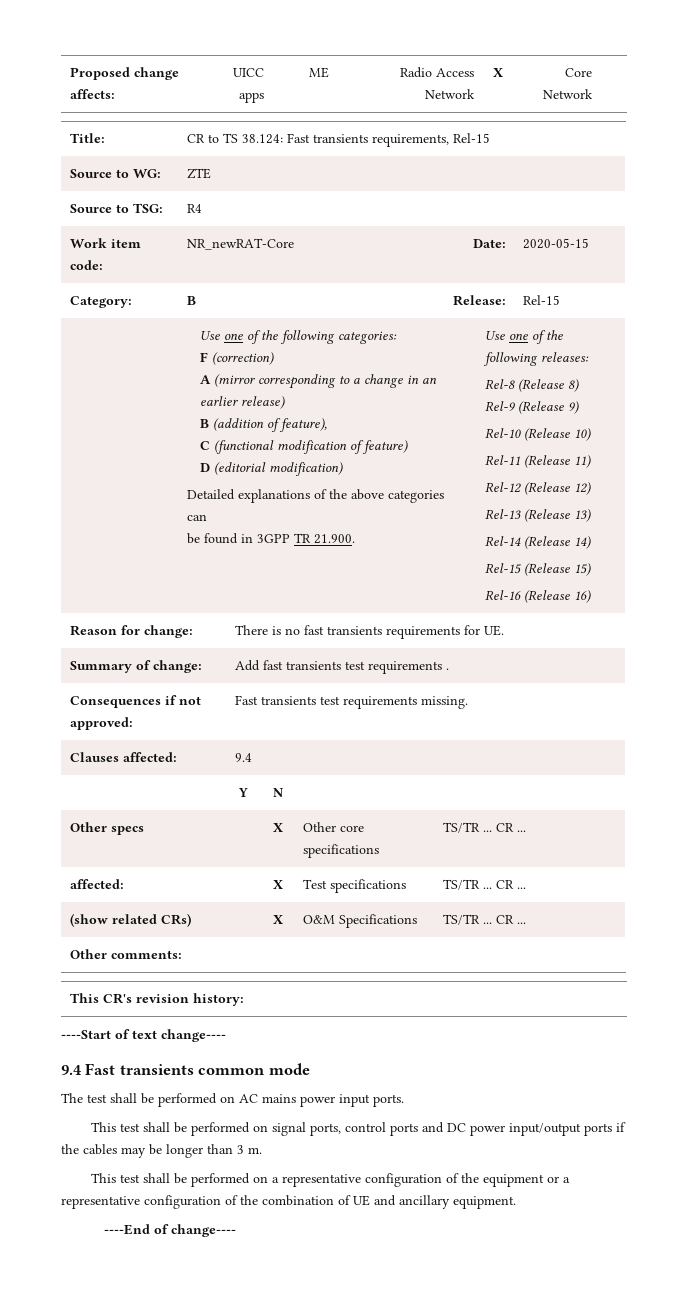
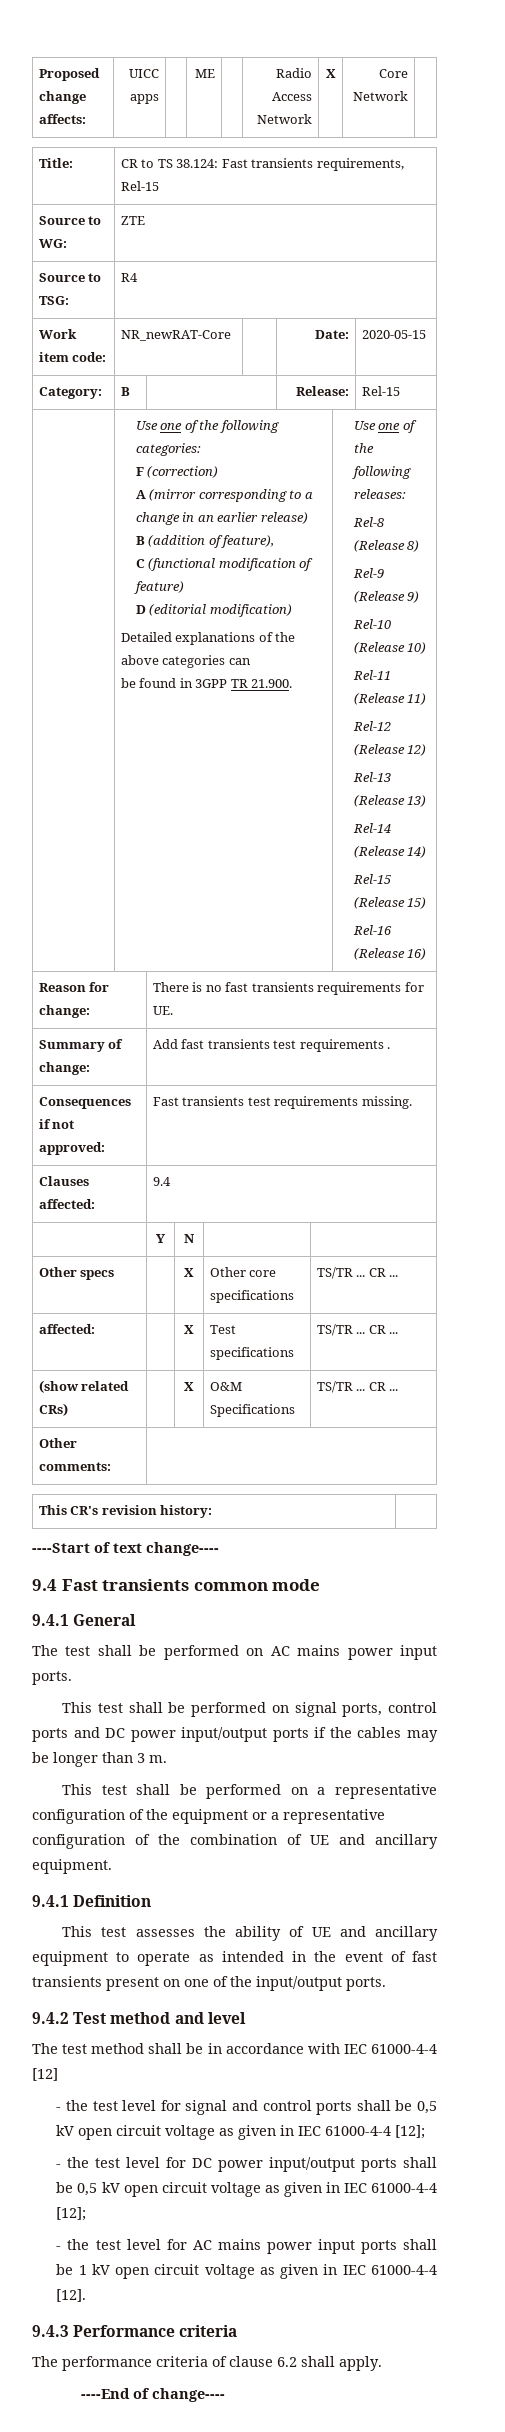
+ 9.4.1 General
+ 9.4.1 Definition
+ This test assesses the ability of UE and ancillary equipment to operate as intended in the event of fast transients present on one of the input/output ports.
+ 9.4.2 Test method and level
+ The test method shall be in accordance with IEC 61000-4-4 [12]
+ - the test level for signal and control ports shall be 0,5 kV open circuit voltage as given in IEC 61000-4-4 [12];
+ - the test level for DC power input/output ports shall be 0,5 kV open circuit voltage as given in IEC 61000-4-4 [12];
+ - the test level for AC mains power input ports shall be 1 kV open circuit voltage as given in IEC 61000-4-4 [12].
+ 9.4.3 Performance criteria
+ The performance criteria of clause 6.2 shall apply.

